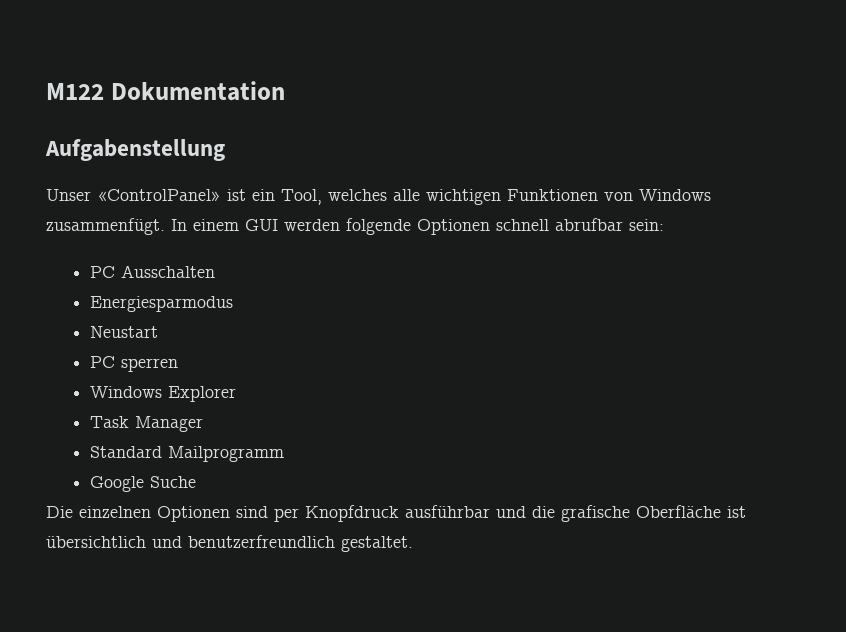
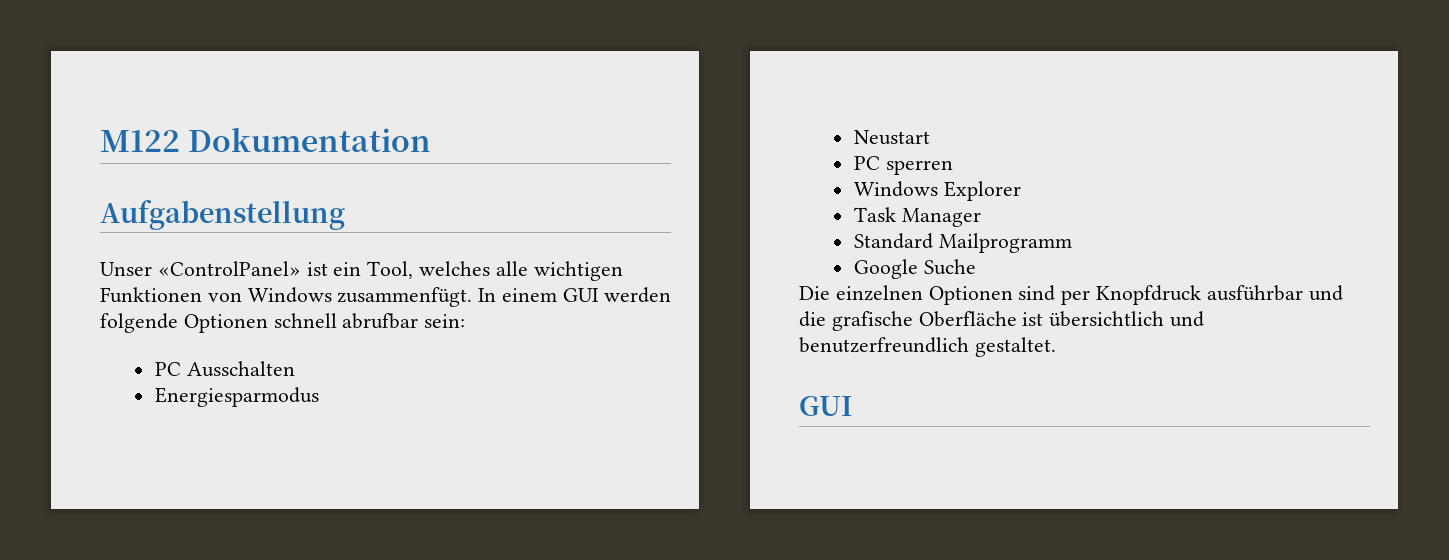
  Die einzelnen Optionen sind per Knopfdruck ausführbar und die grafische Oberfläche ist übersichtlich und benutzerfreundlich gestaltet.
+ GUI

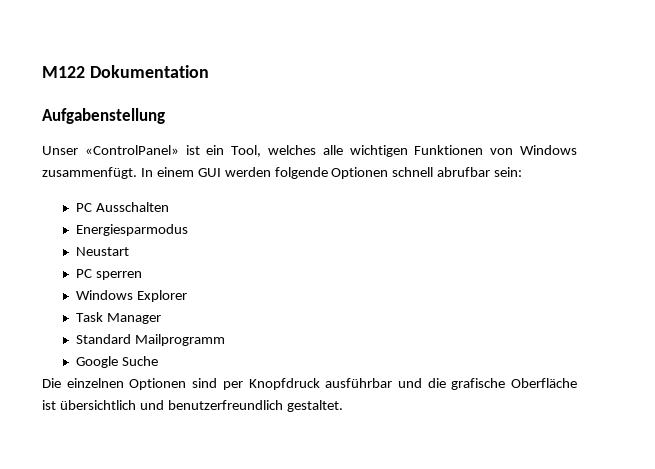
  Die einzelnen Optionen sind per Knopfdruck ausführbar und die grafische Oberfläche ist übersichtlich und benutzerfreundlich gestaltet.
- GUI

